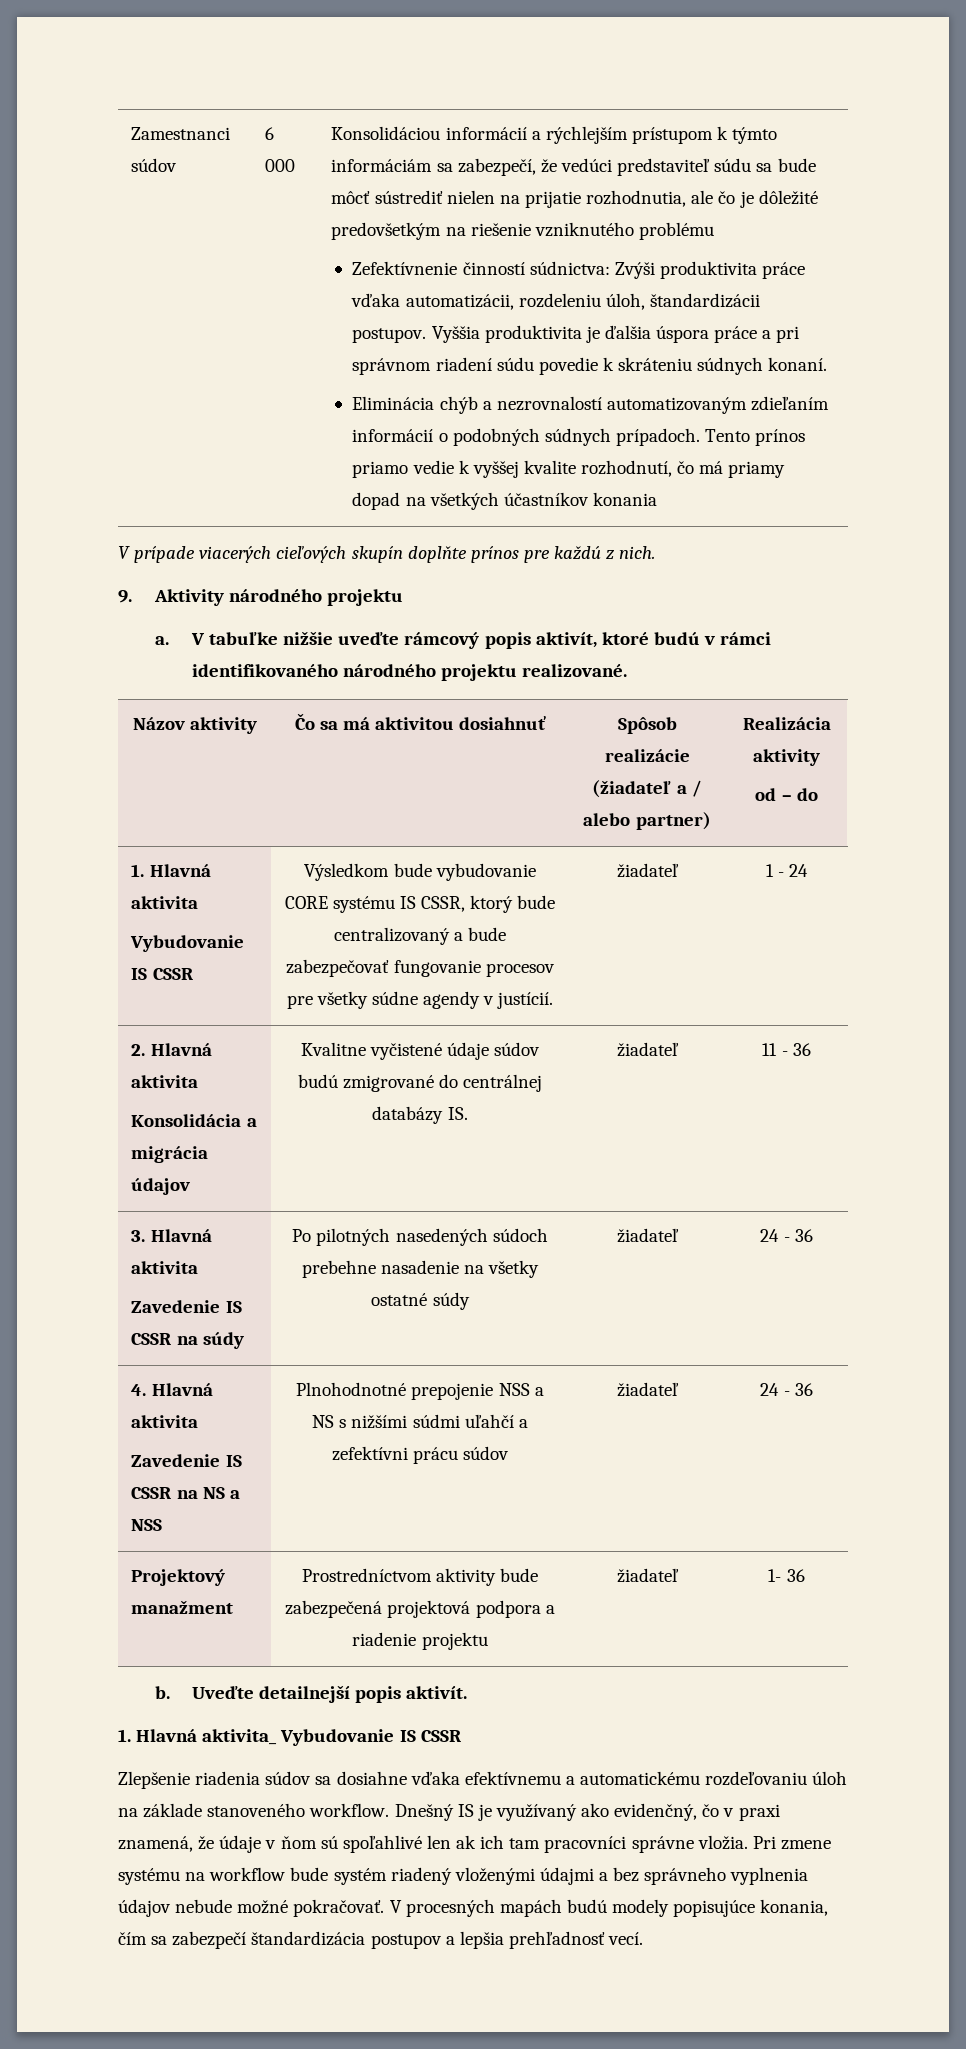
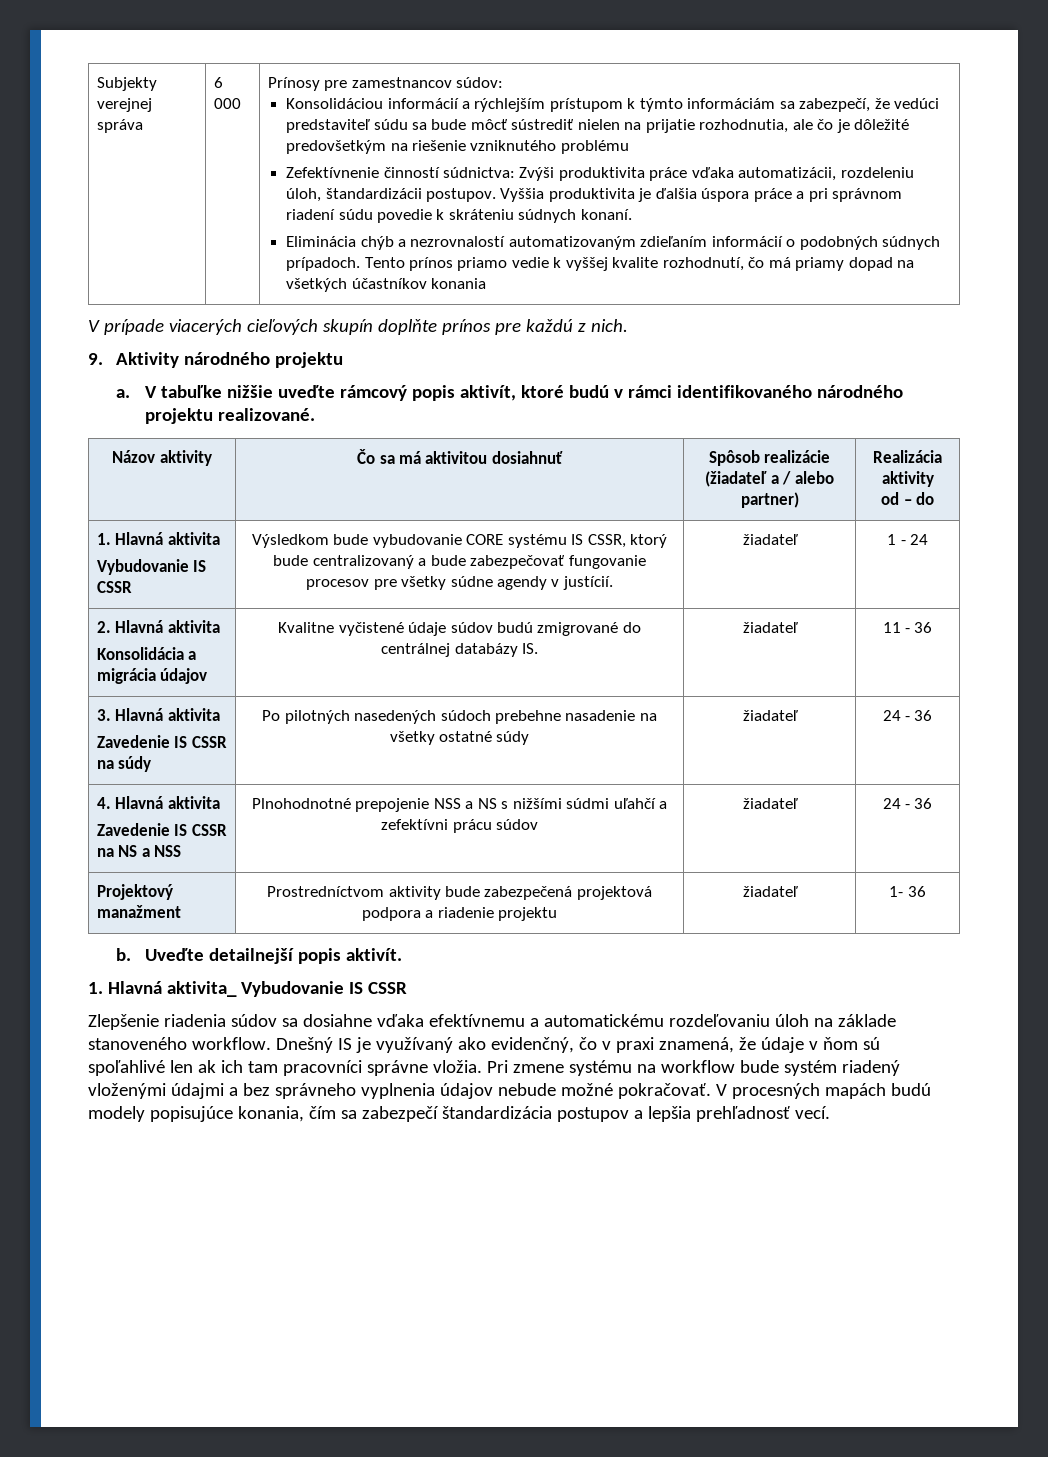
- Zamestnanci súdov
+ Subjekty verejnej správa
+ Prínosy pre zamestnancov súdov:

